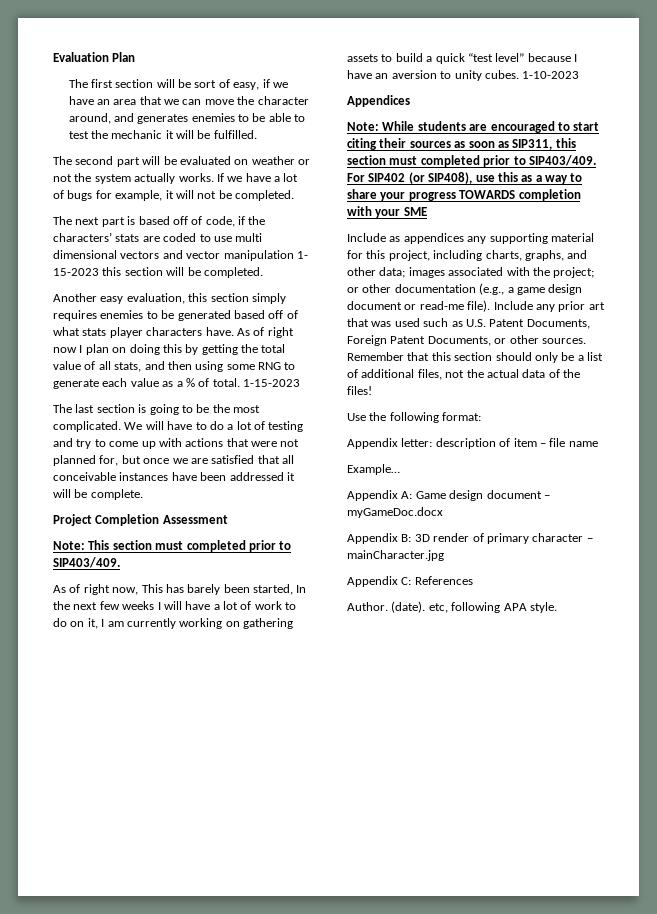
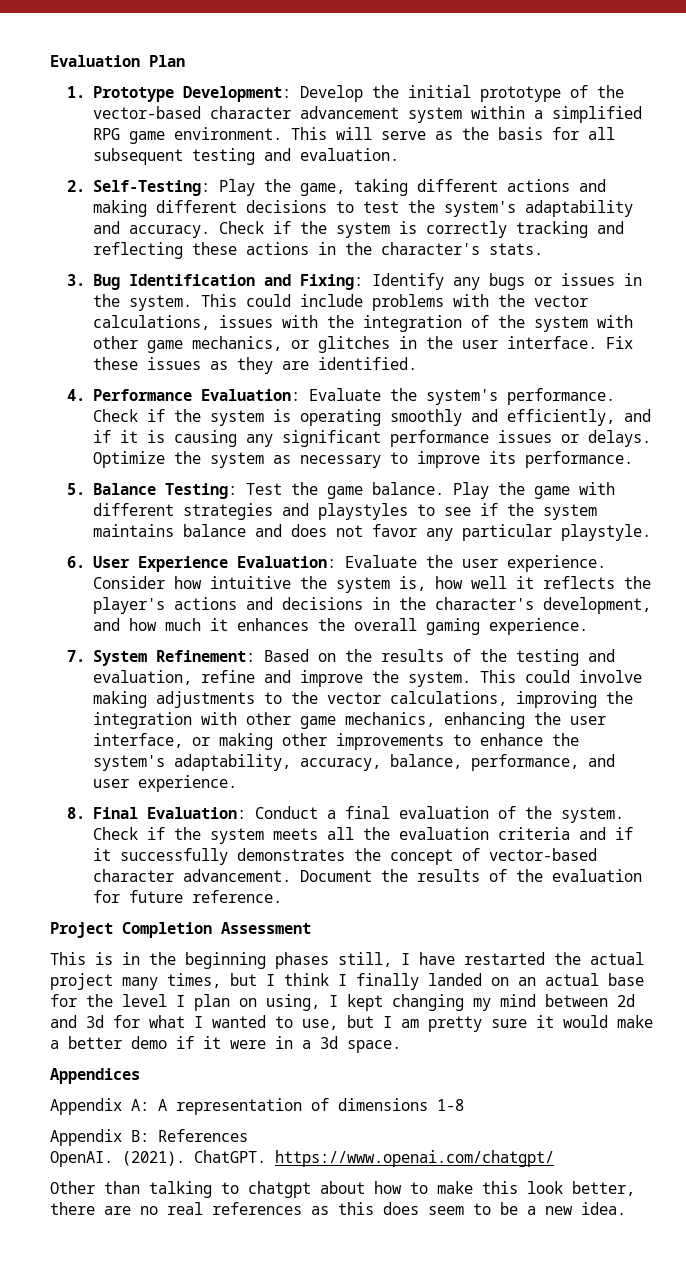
- The first section will be sort of easy, if we have an area that we can move the character around, and generates enemies to be able to test the mechanic it will be fulfilled.
- The second part will be evaluated on weather or not the system actually works. If we have a lot of bugs for example, it will not be completed.
- The next part is based off of code, if the characters’ stats are coded to use multi dimensional vectors and vector manipulation 1- 15-2023 this section will be completed.
- Another easy evaluation, this section simply requires enemies to be generated based off of what stats player characters have. As of right now I plan on doing this by getting the total value of all stats, and then using some RNG to generate each value as a % of total. 1-15-2023
- The last section is going to be the most complicated. We will have to do a lot of testing and try to come up with actions that were not planned for, but once we are satisfied that all conceivable instances have been addressed it will be complete.
+ 1. Prototype Development: Develop the initial prototype of the vector-based character advancement system within a simplified RPG game environment. This will serve as the basis for all subsequent testing and evaluation.
+ 2. Self-Testing: Play the game, taking different actions and making different decisions to test the system's adaptability and accuracy. Check if the system is correctly tracking and reflecting these actions in the character's stats.
+ 3. Bug Identification and Fixing: Identify any bugs or issues in the system. This could include problems with the vector calculations, issues with the integration of the system with other game mechanics, or glitches in the user interface. Fix these issues as they are identified.
+ 4. Performance Evaluation: Evaluate the system's performance. Check if the system is operating smoothly and efficiently, and if it is causing any significant performance issues or delays. Optimize the system as necessary to improve its performance.
+ 5. Balance Testing: Test the game balance. Play the game with different strategies and playstyles to see if the system maintains balance and does not favor any particular playstyle.
+ 6. User Experience Evaluation: Evaluate the user experience. Consider how intuitive the system is, how well it reflects the player's actions and decisions in the character's development, and how much it enhances the overall gaming experience.
+ 7. System Refinement: Based on the results of the testing and evaluation, refine and improve the system. This could involve making adjustments to the vector calculations, improving the integration with other game mechanics, enhancing the user interface, or making other improvements to enhance the system's adaptability, accuracy, balance, performance, and user experience.
+ 8. Final Evaluation: Conduct a final evaluation of the system. Check if the system meets all the evaluation criteria and if it successfully demonstrates the concept of vector-based character advancement. Document the results of the evaluation for future reference.
  Project Completion Assessment
- Note: This section must completed prior to SIP403/409.
- As of right now, This has barely been started, In the next few weeks I will have a lot of work to do on it, I am currently working on gathering assets to build a quick “test level” because I have an aversion to unity cubes. 1-10-2023
+ This is in the beginning phases still, I have restarted the actual project many times, but I think I finally landed on an actual base for the level I plan on using, I kept changing my mind between 2d and 3d for what I wanted to use, but I am pretty sure it would make a better demo if it were in a 3d space.
  Appendices
- Note: While students are encouraged to start citing their sources as soon as SIP311, this section must completed prior to SIP403/409. For SIP402 (or SIP408), use this as a way to share your progress TOWARDS completion with your SME
- Include as appendices any supporting material for this project, including charts, graphs, and other data; images associated with the project; or other documentation (e.g., a game design document or read-me file). Include any prior art that was used such as U.S. Patent Documents, Foreign Patent Documents, or other sources. Remember that this section should only be a list of additional files, not the actual data of the files!
- Use the following format:
- Appendix letter: description of item – file name
- Example…
- Appendix A: Game design document – myGameDoc.docx
- Appendix B: 3D render of primary character – mainCharacter.jpg
- Appendix C: References
- Author. (date). etc, following APA style.
+ Appendix A: A representation of dimensions 1-8
+ Appendix B: References
+ OpenAI. (2021). ChatGPT. https://www.openai.com/chatgpt/
+ Other than talking to chatgpt about how to make this look better, there are no real references as this does seem to be a new idea.

